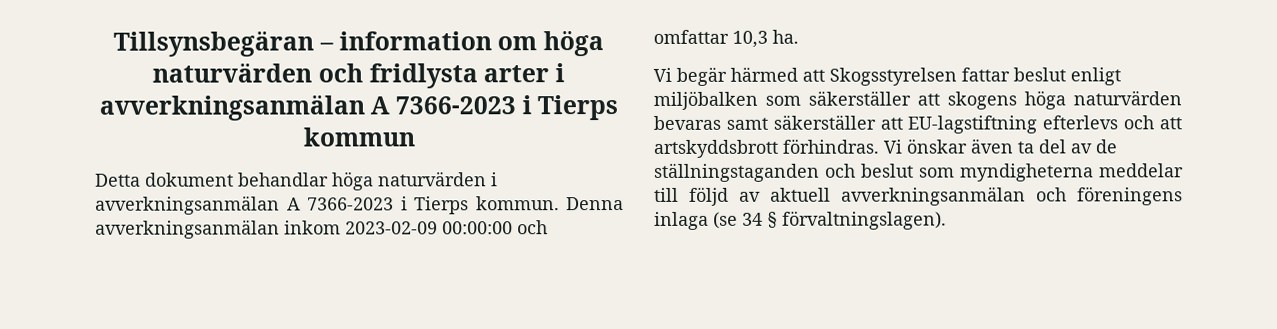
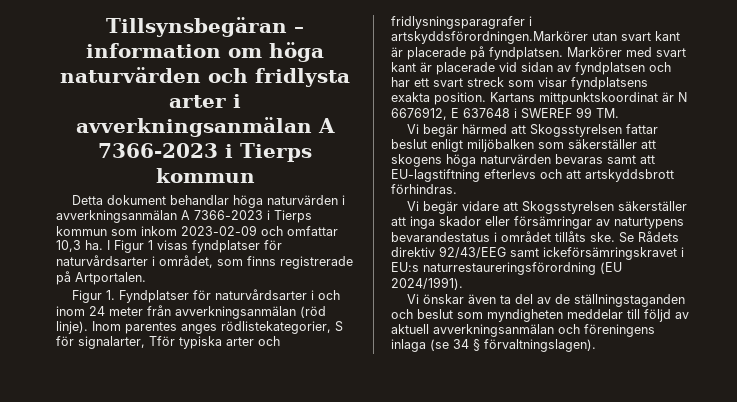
- Detta dokument behandlar höga naturvärden i avverkningsanmälan A 7366-2023 i Tierps kommun. Denna avverkningsanmälan inkom 2023-02-09 00:00:00 och omfattar 10,3 ha.
+ Detta dokument behandlar höga naturvärden i avverkningsanmälan A 7366-2023 i Tierps kommun som inkom 2023-02-09 och omfattar 10,3 ha. I Figur 1 visas fyndplatser för naturvårdsarter i området, som finns registrerade på Artportalen.
+ Figur 1. Fyndplatser för naturvårdsarter i och inom 24 meter från avverkningsanmälan (röd linje). Inom parentes anges rödlistekategorier, S för signalarter, Tför typiska arter och fridlysningsparagrafer i artskyddsförordningen.Markörer utan svart kant är placerade på fyndplatsen. Markörer med svart kant är placerade vid sidan av fyndplatsen och har ett svart streck som visar fyndplatsens exakta position. Kartans mittpunktskoordinat är N 6676912, E 637648 i SWEREF 99 TM.
- Vi begär härmed att Skogsstyrelsen fattar beslut enligt miljöbalken som säkerställer att skogens höga naturvärden bevaras samt säkerställer att EU-lagstiftning efterlevs och att artskyddsbrott förhindras. Vi önskar även ta del av de ställningstaganden och beslut som myndigheterna meddelar till följd av aktuell avverkningsanmälan och föreningens inlaga (se 34 § förvaltningslagen).
+ Vi begär härmed att Skogsstyrelsen fattar beslut enligt miljöbalken som säkerställer att skogens höga naturvärden bevaras samt att EU-lagstiftning efterlevs och att artskyddsbrott förhindras.
+ Vi begär vidare att Skogsstyrelsen säkerställer att inga skador eller försämringar av naturtypens bevarandestatus i området tillåts ske. Se Rådets direktiv 92/43/EEG samt ickeförsämringskravet i EU:s naturrestaureringsförordning (EU 2024/1991).
+ Vi önskar även ta del av de ställningstaganden och beslut som myndigheten meddelar till följd av aktuell avverkningsanmälan och föreningens inlaga (se 34 § förvaltningslagen).

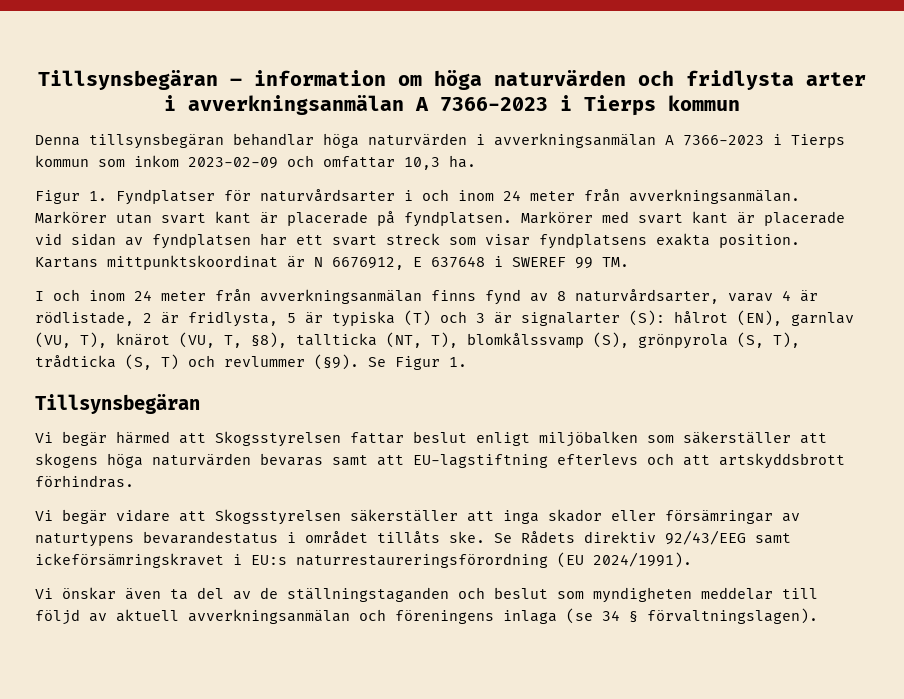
- Detta dokument behandlar höga naturvärden i avverkningsanmälan A 7366-2023 i Tierps kommun som inkom 2023-02-09 och omfattar 10,3 ha. I Figur 1 visas fyndplatser för naturvårdsarter i området, som finns registrerade på Artportalen.
+ Denna tillsynsbegäran behandlar höga naturvärden i avverkningsanmälan A 7366-2023 i Tierps kommun som inkom 2023-02-09 och omfattar 10,3 ha.
- Figur 1. Fyndplatser för naturvårdsarter i och inom 24 meter från avverkningsanmälan (röd linje). Inom parentes anges rödlistekategorier, S för signalarter, Tför typiska arter och fridlysningsparagrafer i artskyddsförordningen.Markörer utan svart kant är placerade på fyndplatsen.
+ Figur 1. Fyndplatser för naturvårdsarter i och inom 24 meter från avverkningsanmälan. Markörer utan svart kant är placerade på fyndplatsen.
- Markörer med svart kant är placerade vid sidan av fyndplatsen och har ett svart streck som visar fyndplatsens exakta position.
+ Markörer med svart kant är placerade vid sidan av fyndplatsen har ett svart streck som visar fyndplatsens exakta position.
+ I och inom 24 meter från avverkningsanmälan finns fynd av 8 naturvårdsarter, varav 4 är rödlistade, 2 är fridlysta, 5 är typiska (T) och 3 är signalarter (S): hålrot (EN), garnlav (VU, T), knärot (VU, T, §8), tallticka (NT, T), blomkålssvamp (S), grönpyrola (S, T), trådticka (S, T) och revlummer (§9). Se Figur 1.
+ Tillsynsbegäran

